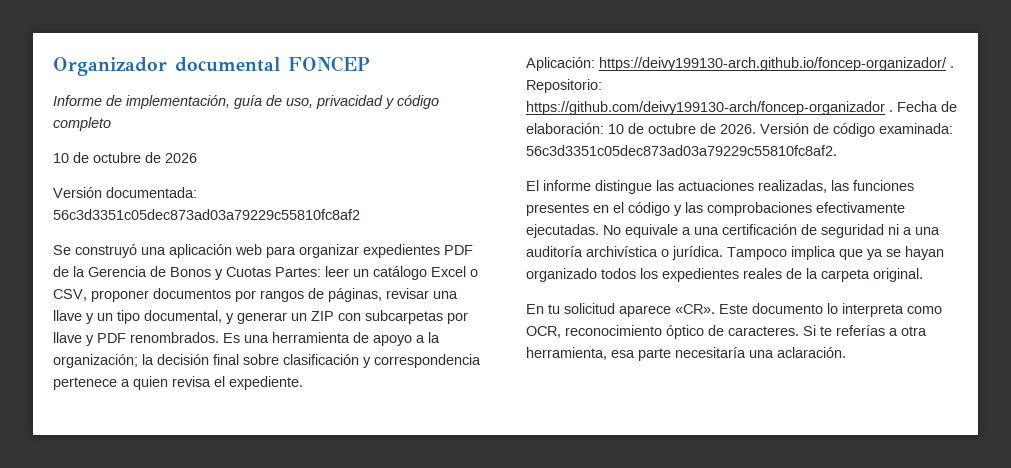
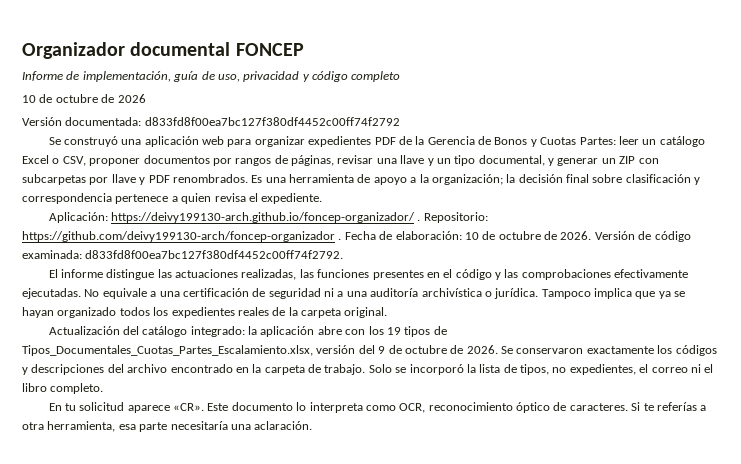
- Versión documentada: 56c3d3351c05dec873ad03a79229c55810fc8af2
+ Versión documentada: d833fd8f00ea7bc127f380df4452c00ff74f2792
- Versión de código examinada: 56c3d3351c05dec873ad03a79229c55810fc8af2.
+ Versión de código examinada: d833fd8f00ea7bc127f380df4452c00ff74f2792.
+ Actualización del catálogo integrado: la aplicación abre con los 19 tipos de Tipos_Documentales_Cuotas_Partes_Escalamiento.xlsx, versión del 9 de octubre de 2026. Se conservaron exactamente los códigos y descripciones del archivo encontrado en la carpeta de trabajo. Solo se incorporó la lista de tipos, no expedientes, el correo ni el libro completo.

